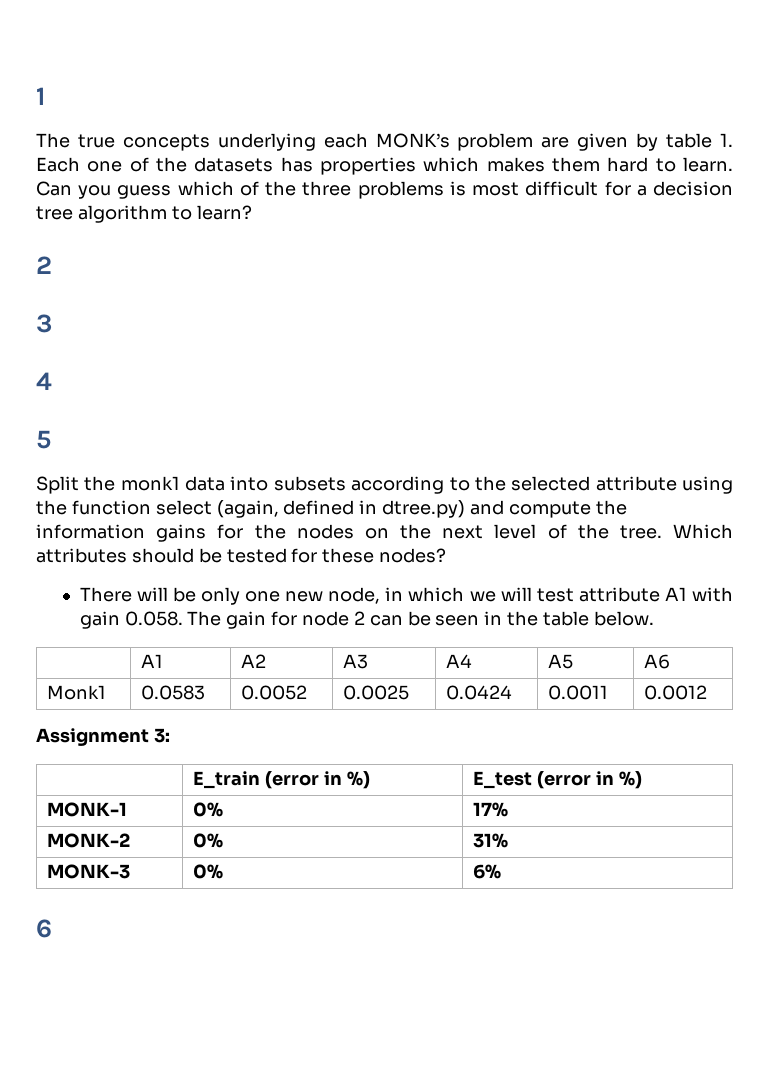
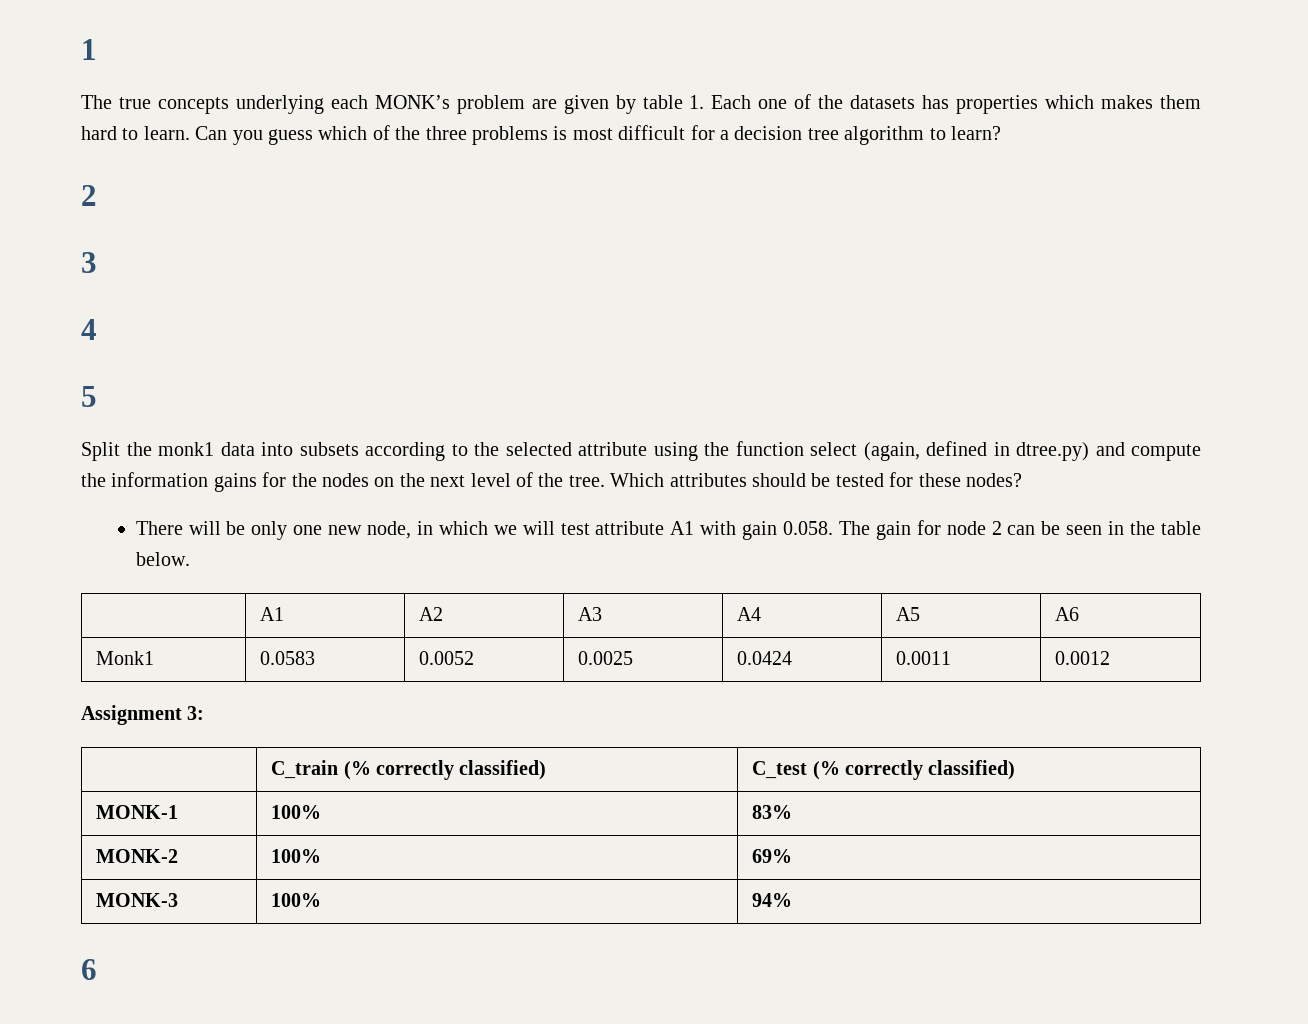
- | E_train (error in %) | E_test (error in %)
+ | C_train (% correctly classified) | C_test (% correctly classified)
- MONK-1 | 0% | 17%
+ MONK-1 | 100% | 83%
- MONK-2 | 0% | 31%
+ MONK-2 | 100% | 69%
- MONK-3 | 0% | 6%
+ MONK-3 | 100% | 94%

